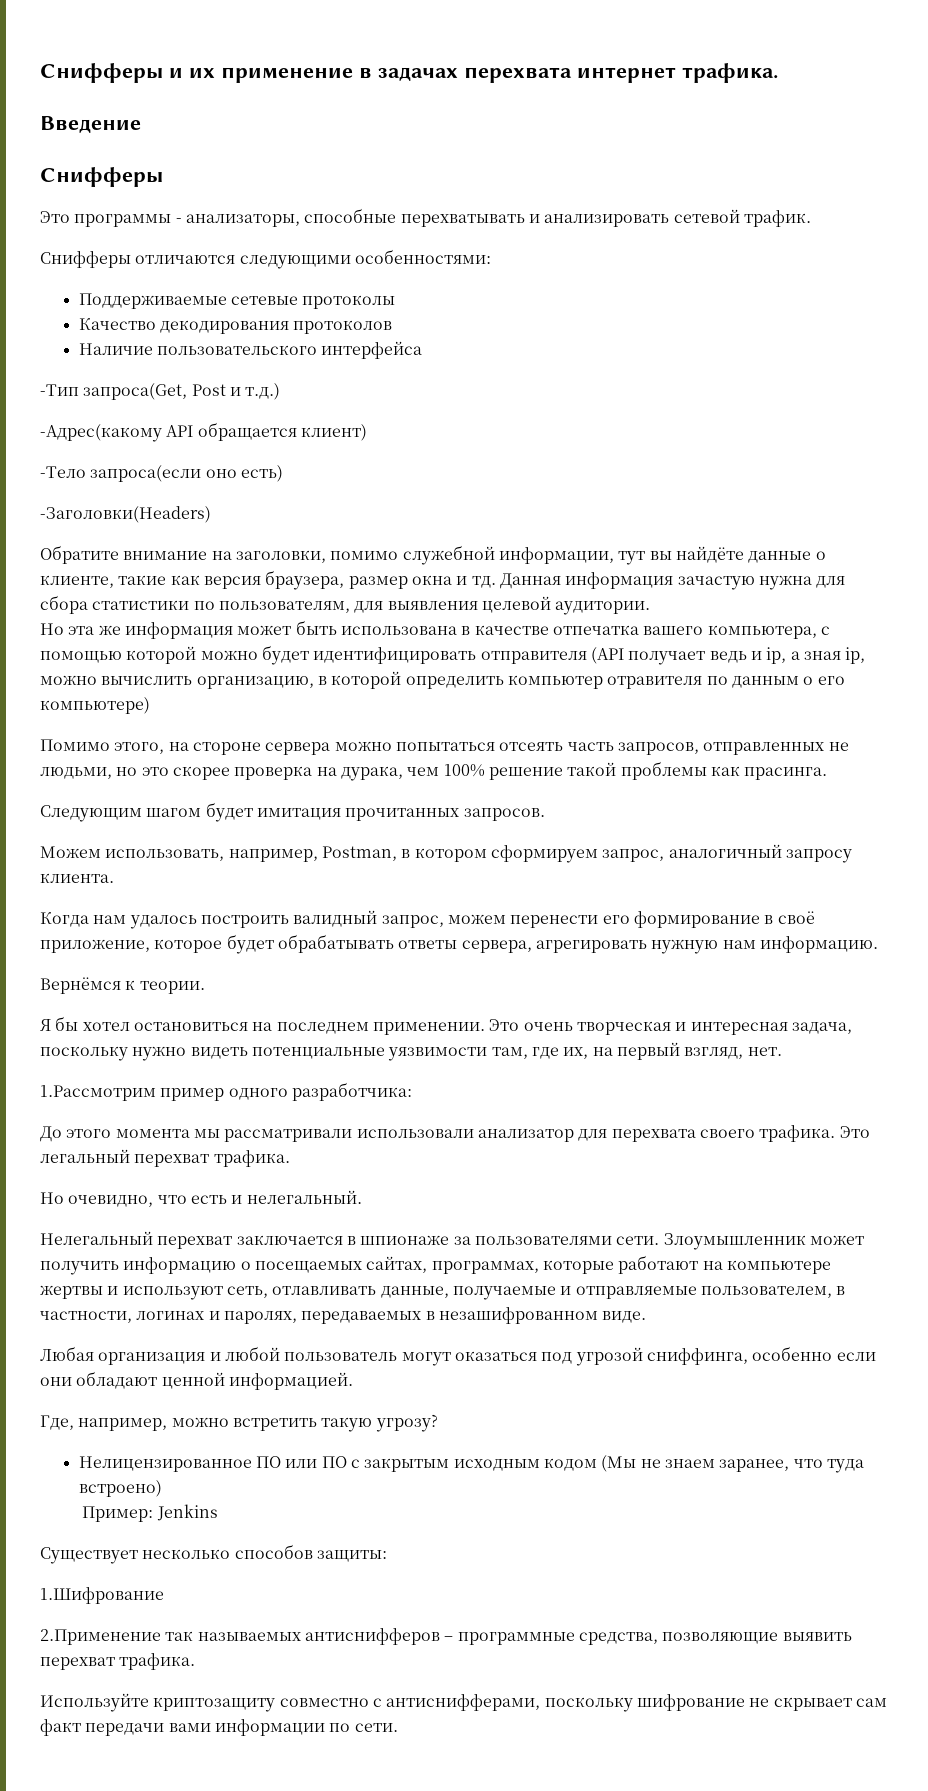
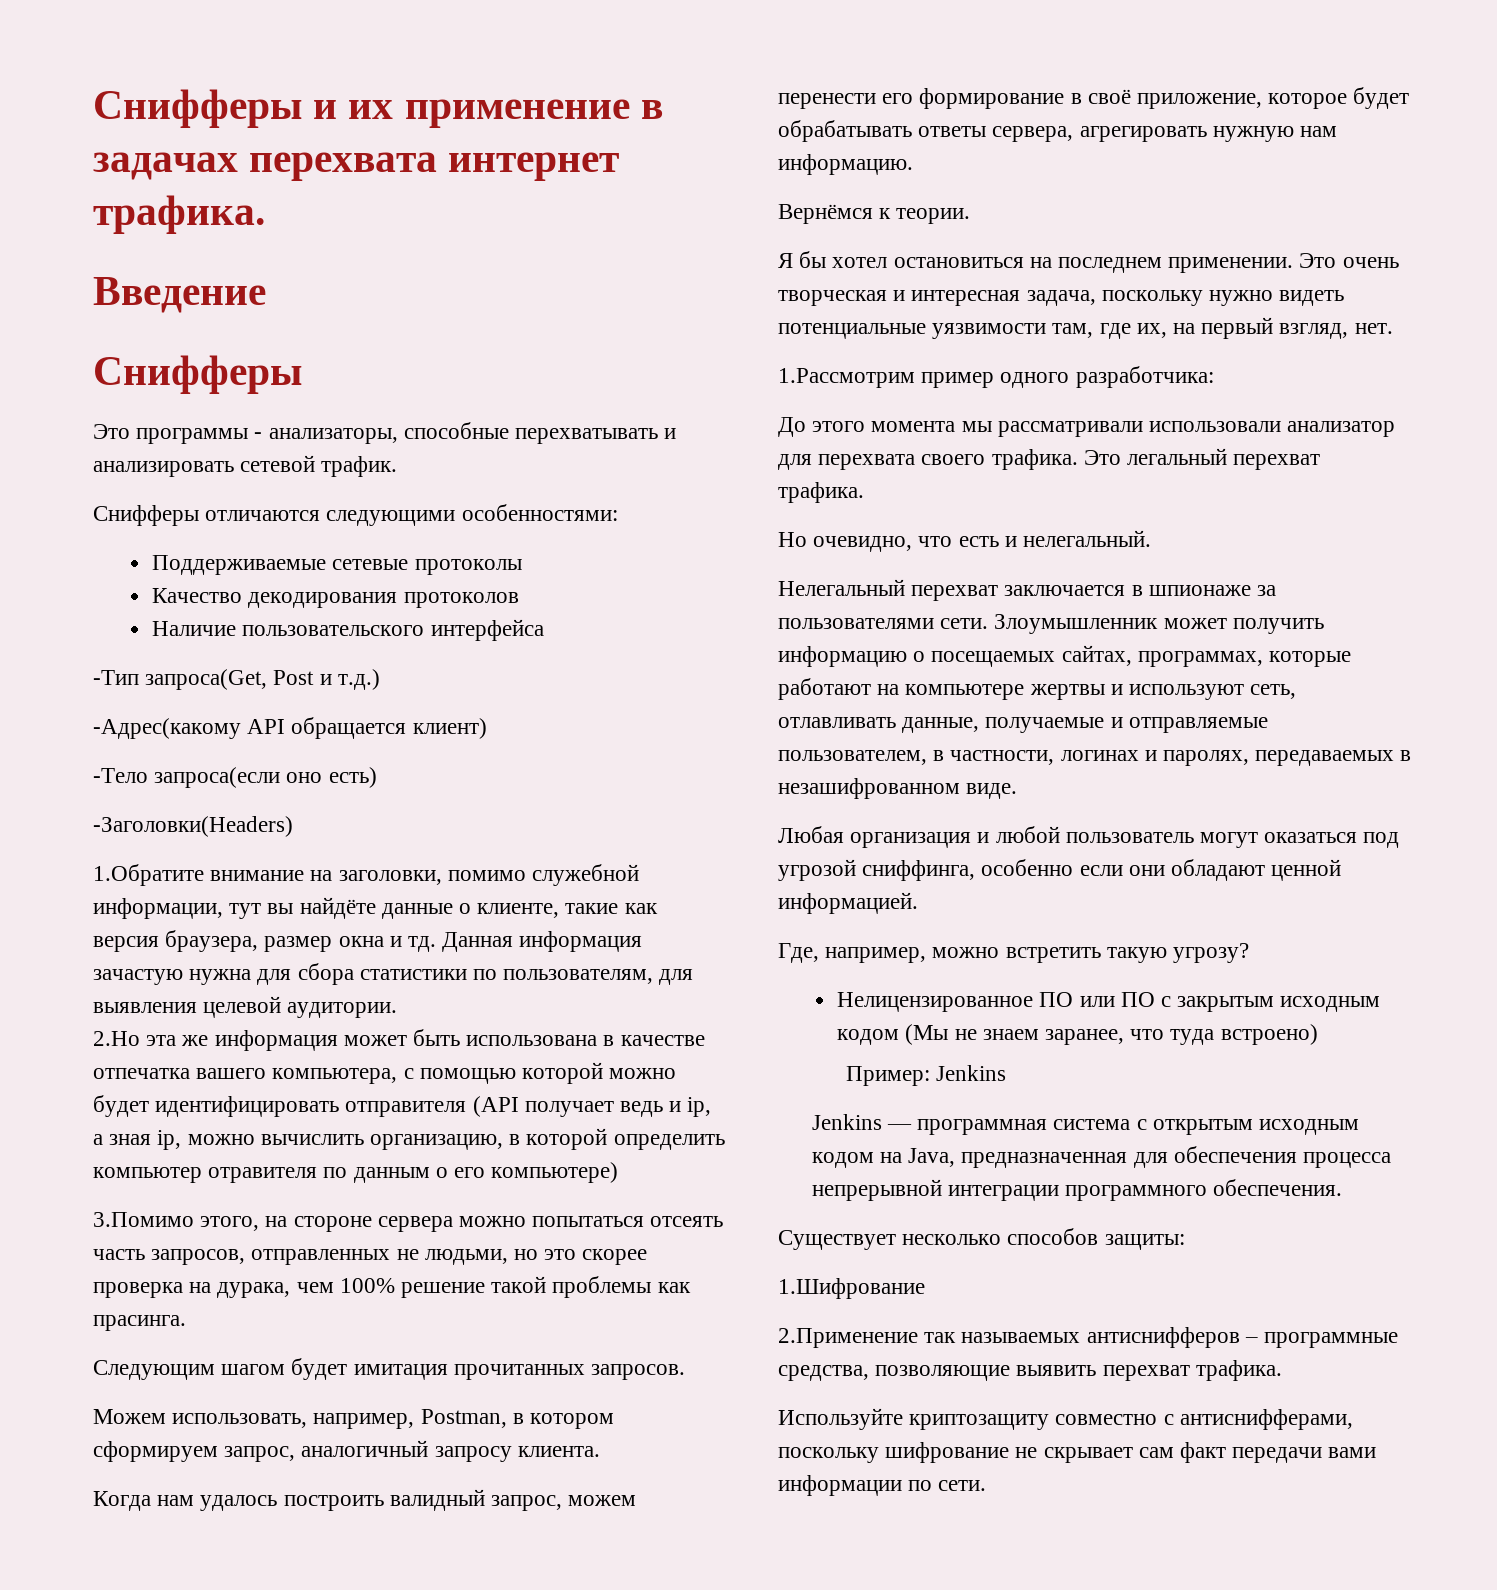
- Обратите внимание на заголовки, помимо служебной информации, тут вы найдёте данные о клиенте, такие как версия браузера, размер окна и тд.
+ 1.Обратите внимание на заголовки, помимо служебной информации, тут вы найдёте данные о клиенте, такие как версия браузера, размер окна и тд.
- Но эта же информация может быть использована в качестве отпечатка вашего компьютера, с помощью которой можно будет идентифицировать отправителя (API получает ведь и ip, а зная ip, можно вычислить организацию, в которой определить компьютер отравителя по данным о его компьютере)
+ 2.Но эта же информация может быть использована в качестве отпечатка вашего компьютера, с помощью которой можно будет идентифицировать отправителя (API получает ведь и ip, а зная ip, можно вычислить организацию, в которой определить компьютер отравителя по данным о его компьютере)
- Помимо этого, на стороне сервера можно попытаться отсеять часть запросов, отправленных не людьми, но это скорее проверка на дурака, чем 100% решение такой проблемы как прасинга.
+ 3.Помимо этого, на стороне сервера можно попытаться отсеять часть запросов, отправленных не людьми, но это скорее проверка на дурака, чем 100% решение такой проблемы как прасинга.
+ Jenkins — программная система с открытым исходным кодом на Java, предназначенная для обеспечения процесса непрерывной интеграции программного обеспечения.

